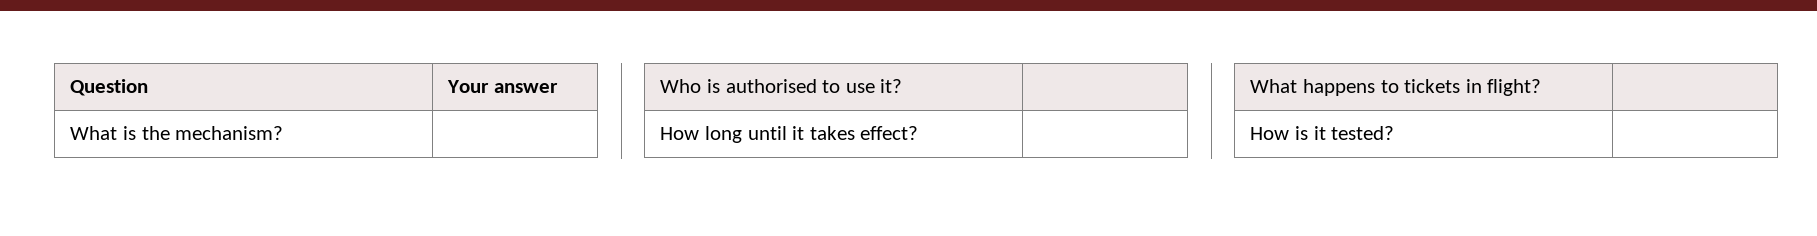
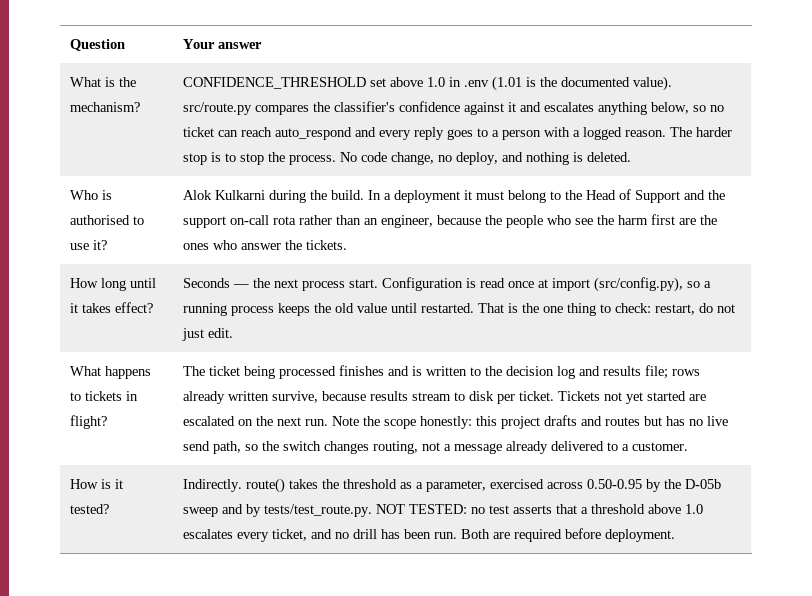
+ CONFIDENCE_THRESHOLD set above 1.0 in .env (1.01 is the documented value). src/route.py compares the classifier's confidence against it and escalates anything below, so no ticket can reach auto_respond and every reply goes to a person with a logged reason. The harder stop is to stop the process. No code change, no deploy, and nothing is deleted.
+ Alok Kulkarni during the build. In a deployment it must belong to the Head of Support and the support on-call rota rather than an engineer, because the people who see the harm first are the ones who answer the tickets.
+ Seconds — the next process start. Configuration is read once at import (src/config.py), so a running process keeps the old value until restarted. That is the one thing to check: restart, do not just edit.
- How is it tested? |
+ The ticket being processed finishes and is written to the decision log and results file; rows already written survive, because results stream to disk per ticket. Tickets not yet started are escalated on the next run. Note the scope honestly: this project drafts and routes but has no live send path, so the switch changes routing, not a message already delivered to a customer.
+ How is it tested? | Indirectly. route() takes the threshold as a parameter, exercised across 0.50-0.95 by the D-05b sweep and by tests/test_route.py. NOT TESTED: no test asserts that a threshold above 1.0 escalates every ticket, and no drill has been run. Both are required before deployment.

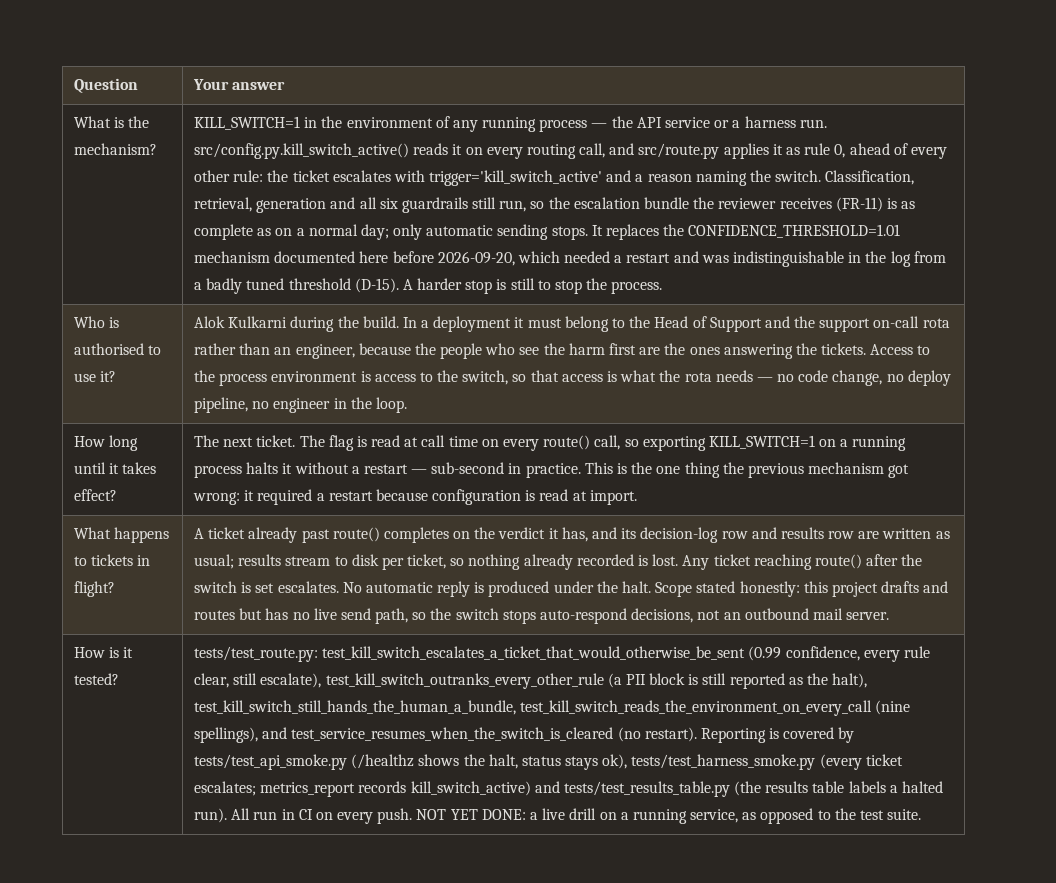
- CONFIDENCE_THRESHOLD set above 1.0 in .env (1.01 is the documented value). src/route.py compares the classifier's confidence against it and escalates anything below, so no ticket can reach auto_respond and every reply goes to a person with a logged reason. The harder stop is to stop the process. No code change, no deploy, and nothing is deleted.
+ KILL_SWITCH=1 in the environment of any running process — the API service or a harness run. src/config.py.kill_switch_active() reads it on every routing call, and src/route.py applies it as rule 0, ahead of every other rule: the ticket escalates with trigger='kill_switch_active' and a reason naming the switch. Classification, retrieval, generation and all six guardrails still run, so the escalation bundle the reviewer receives (FR-11) is as complete as on a normal day; only automatic sending stops. It replaces the CONFIDENCE_THRESHOLD=1.01 mechanism documented here before 2026-09-20, which needed a restart and was indistinguishable in the log from a badly tuned threshold (D-15). A harder stop is still to stop the process.
- In a deployment it must belong to the Head of Support and the support on-call rota rather than an engineer, because the people who see the harm first are the ones who answer the tickets.
+ In a deployment it must belong to the Head of Support and the support on-call rota rather than an engineer, because the people who see the harm first are the ones answering the tickets. Access to the process environment is access to the switch, so that access is what the rota needs — no code change, no deploy pipeline, no engineer in the loop.
- Seconds — the next process start. Configuration is read once at import (src/config.py), so a running process keeps the old value until restarted. That is the one thing to check: restart, do not just edit.
+ The next ticket. The flag is read at call time on every route() call, so exporting KILL_SWITCH=1 on a running process halts it without a restart — sub-second in practice. This is the one thing the previous mechanism got wrong: it required a restart because configuration is read at import.
- The ticket being processed finishes and is written to the decision log and results file; rows already written survive, because results stream to disk per ticket. Tickets not yet started are escalated on the next run. Note the scope honestly: this project drafts and routes but has no live send path, so the switch changes routing, not a message already delivered to a customer.
- How is it tested? | Indirectly. route() takes the threshold as a parameter, exercised across 0.50-0.95 by the D-05b sweep and by tests/test_route.py. NOT TESTED: no test asserts that a threshold above 1.0 escalates every ticket, and no drill has been run. Both are required before deployment.
+ A ticket already past route() completes on the verdict it has, and its decision-log row and results row are written as usual; results stream to disk per ticket, so nothing already recorded is lost. Any ticket reaching route() after the switch is set escalates. No automatic reply is produced under the halt. Scope stated honestly: this project drafts and routes but has no live send path, so the switch stops auto-respond decisions, not an outbound mail server.
+ How is it tested? | tests/test_route.py: test_kill_switch_escalates_a_ticket_that_would_otherwise_be_sent (0.99 confidence, every rule clear, still escalate), test_kill_switch_outranks_every_other_rule (a PII block is still reported as the halt), test_kill_switch_still_hands_the_human_a_bundle, test_kill_switch_reads_the_environment_on_every_call (nine spellings), and test_service_resumes_when_the_switch_is_cleared (no restart). Reporting is covered by tests/test_api_smoke.py (/healthz shows the halt, status stays ok), tests/test_harness_smoke.py (every ticket escalates; metrics_report records kill_switch_active) and tests/test_results_table.py (the results table labels a halted run). All run in CI on every push. NOT YET DONE: a live drill on a running service, as opposed to the test suite.

